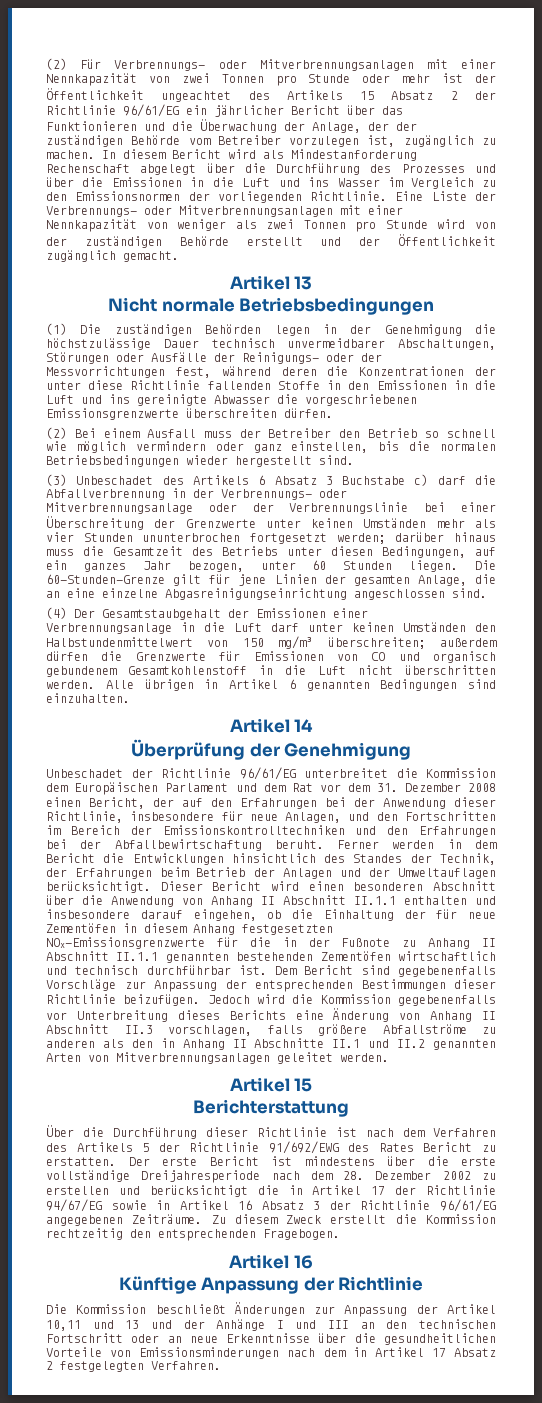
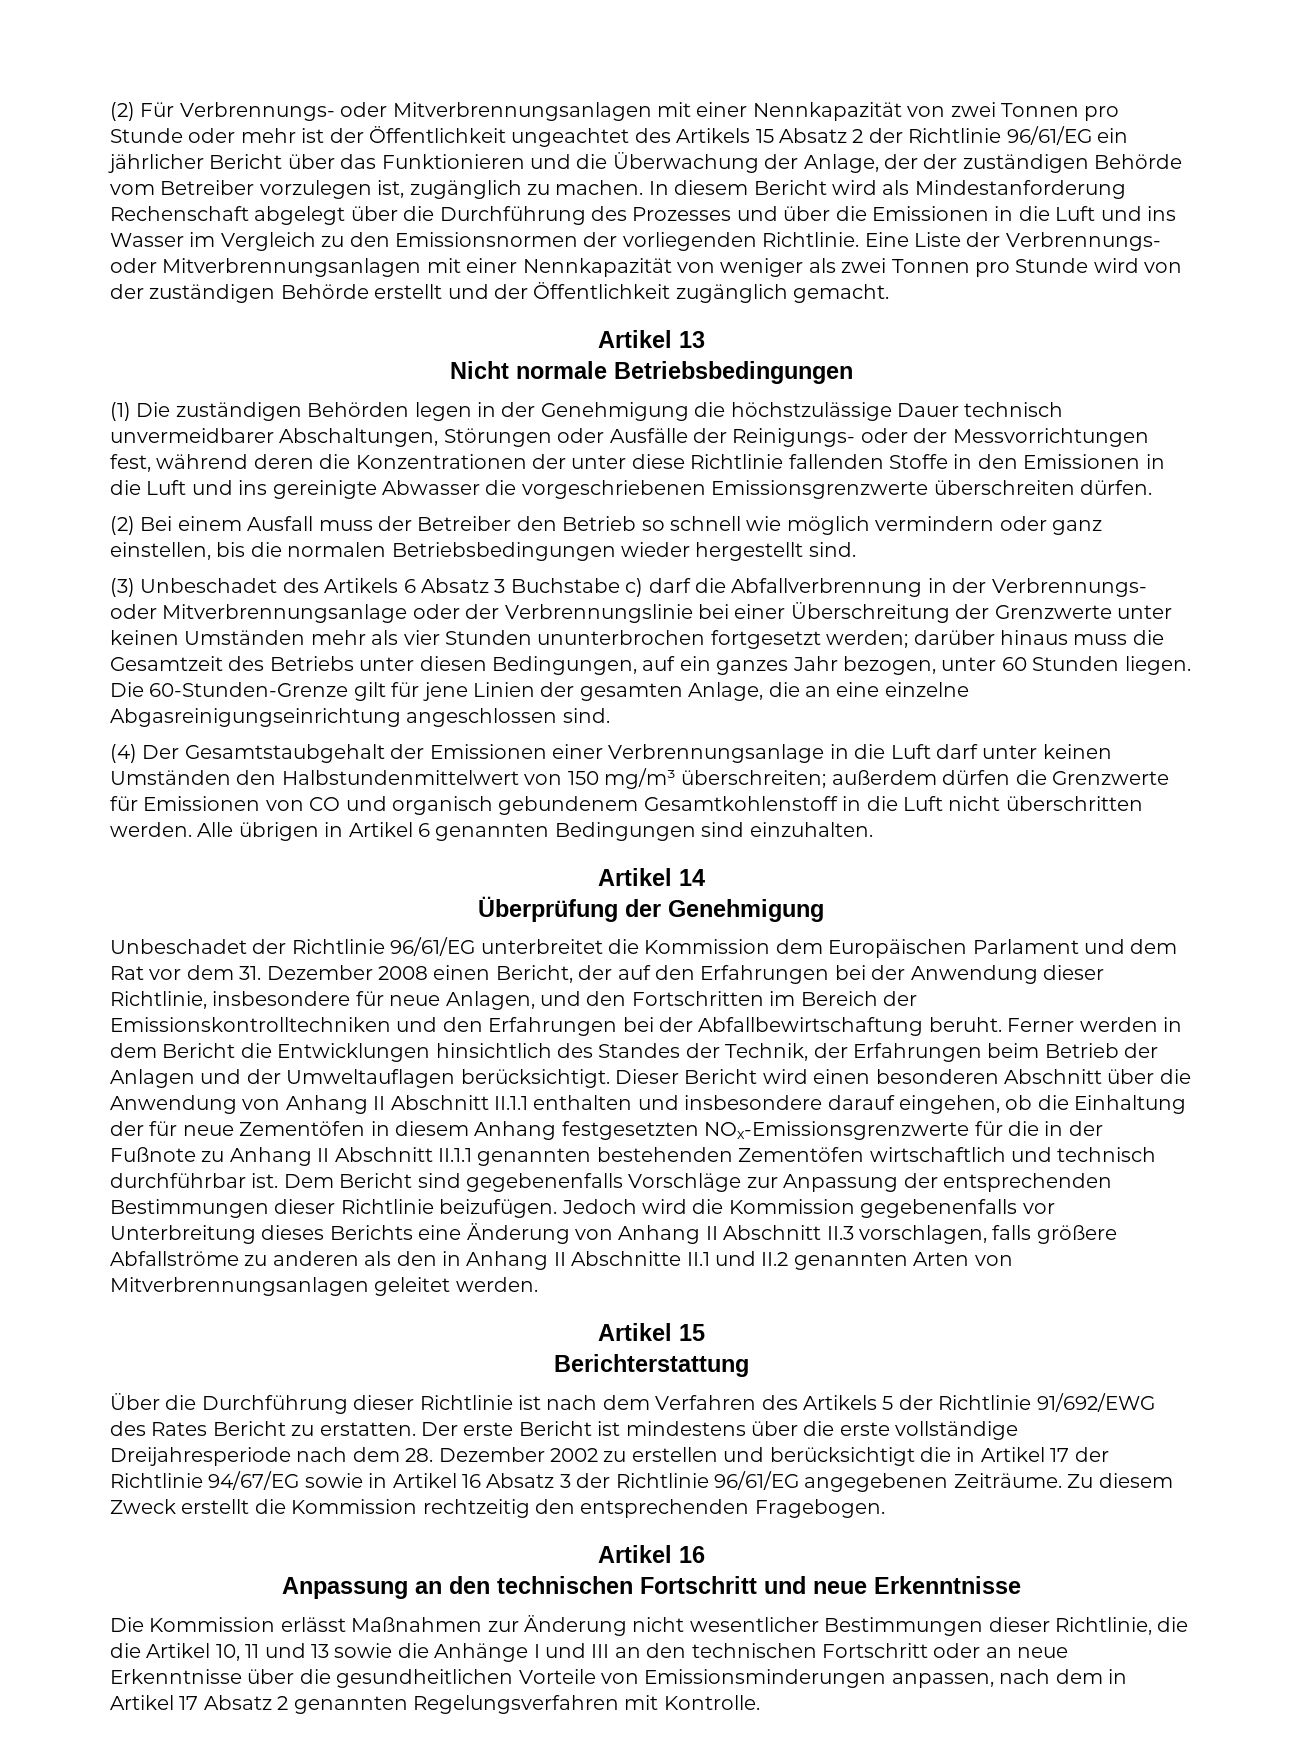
- Künftige Anpassung der Richtlinie
- Die Kommission beschließt Änderungen zur Anpassung der Artikel 10,11 und 13 und der Anhänge I und III an den technischen Fortschritt oder an neue Erkenntnisse über die gesundheitlichen Vorteile von Emissionsminderungen nach dem in Artikel 17 Absatz 2 festgelegten Verfahren.
+ Anpassung an den technischen Fortschritt und neue Erkenntnisse
+ Die Kommission erlässt Maßnahmen zur Änderung nicht wesentlicher Bestimmungen dieser Richtlinie, die die Artikel 10, 11 und 13 sowie die Anhänge I und III an den technischen Fortschritt oder an neue Erkenntnisse über die gesundheitlichen Vorteile von Emissionsminderungen anpassen, nach dem in Artikel 17 Absatz 2 genannten Regelungsverfahren mit Kontrolle.

